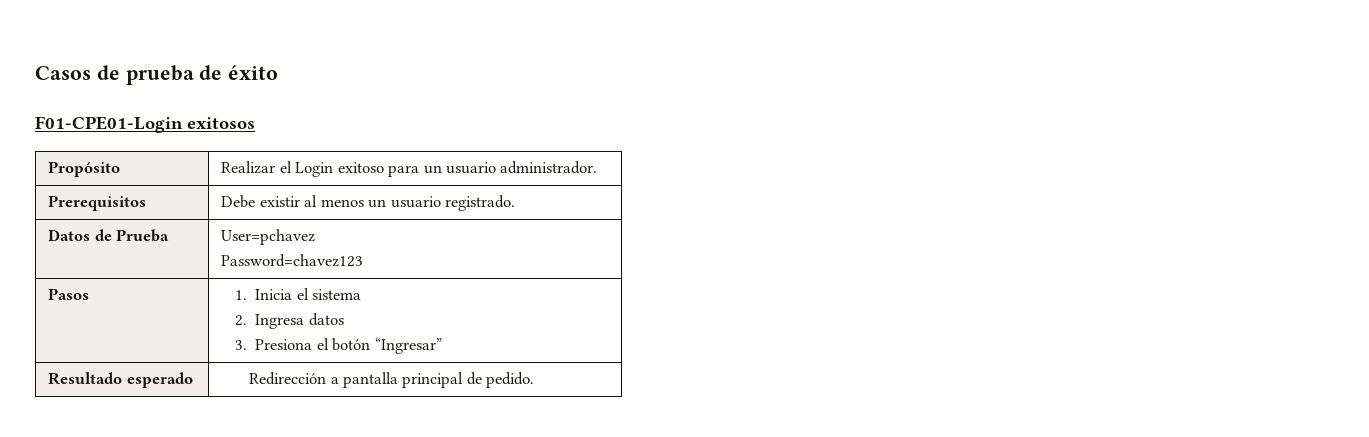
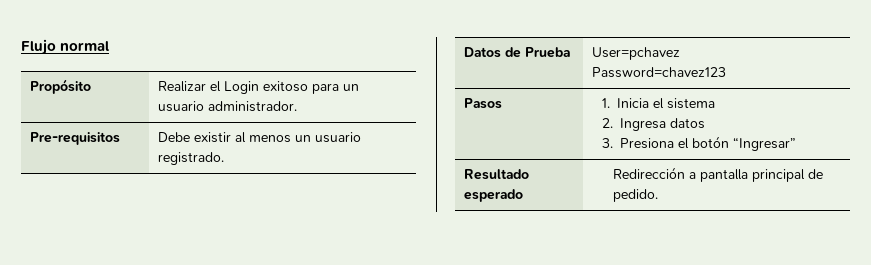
- Casos de prueba de éxito
- F01-CPE01-Login exitosos
+ Flujo normal
- Prerequisitos | Debe existir al menos un usuario registrado.
+ Pre-requisitos | Debe existir al menos un usuario registrado.

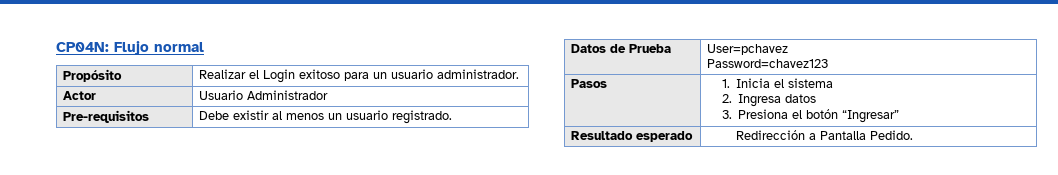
- Flujo normal
+ CP04N: Flujo normal
+ Actor | Usuario Administrador
- Resultado esperado | Redirección a pantalla principal de pedido.
+ Resultado esperado | Redirección a Pantalla Pedido.

